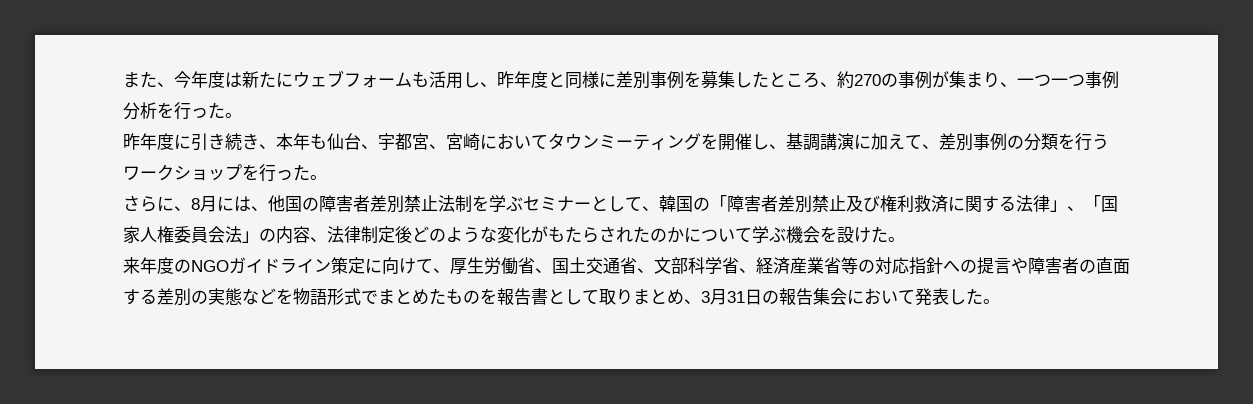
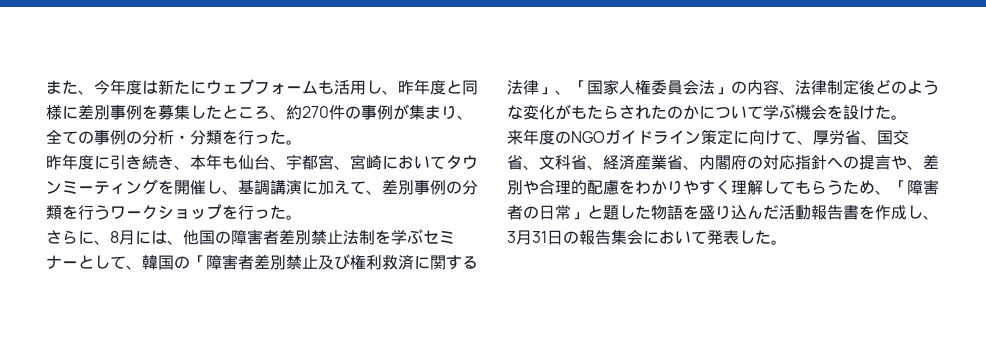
- また、今年度は新たにウェブフォームも活用し、昨年度と同様に差別事例を募集したところ、約270の事例が集まり、一つ一つ事例分析を行った。
+ また、今年度は新たにウェブフォームも活用し、昨年度と同様に差別事例を募集したところ、約270件の事例が集まり、全ての事例の分析・分類を行った。
- 来年度のNGOガイドライン策定に向けて、厚生労働省、国土交通省、文部科学省、経済産業省等の対応指針への提言や障害者の直面する差別の実態などを物語形式でまとめたものを報告書として取りまとめ、3月31日の報告集会において発表した。
+ 来年度のNGOガイドライン策定に向けて、厚労省、国交省、文科省、経済産業省、内閣府の対応指針への提言や、差別や合理的配慮をわかりやすく理解してもらうため、「障害者の日常」と題した物語を盛り込んだ活動報告書を作成し、3月31日の報告集会において発表した。

